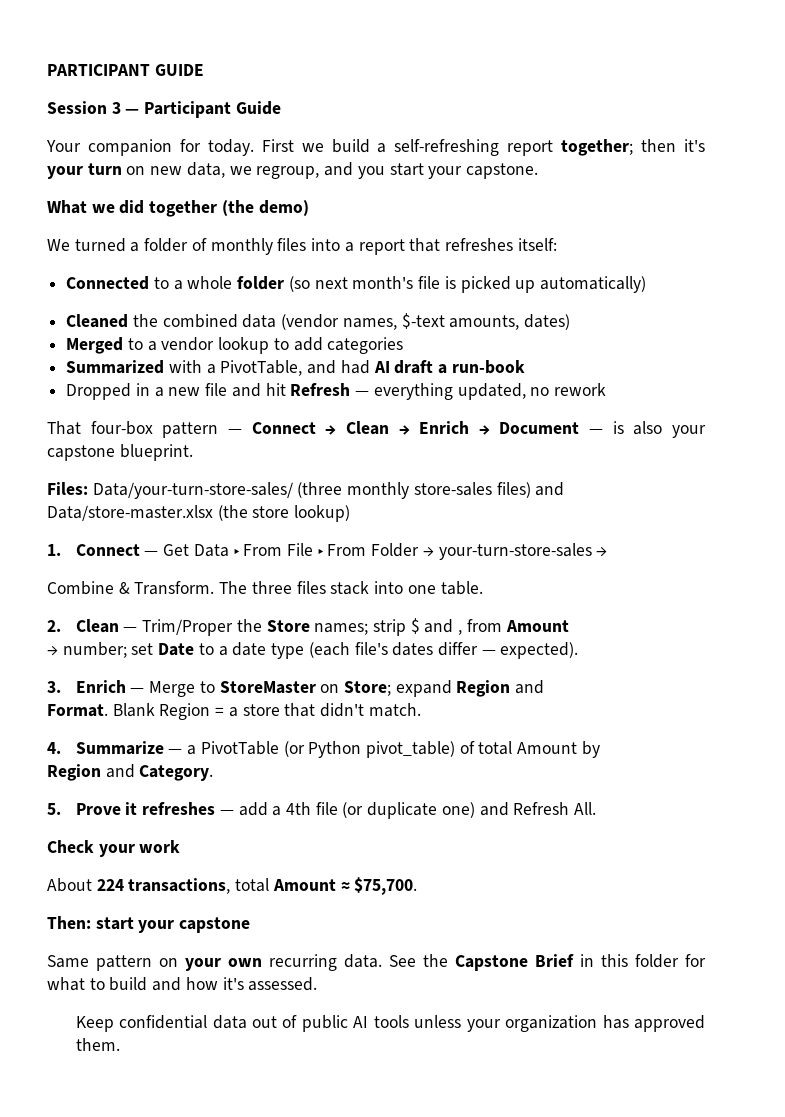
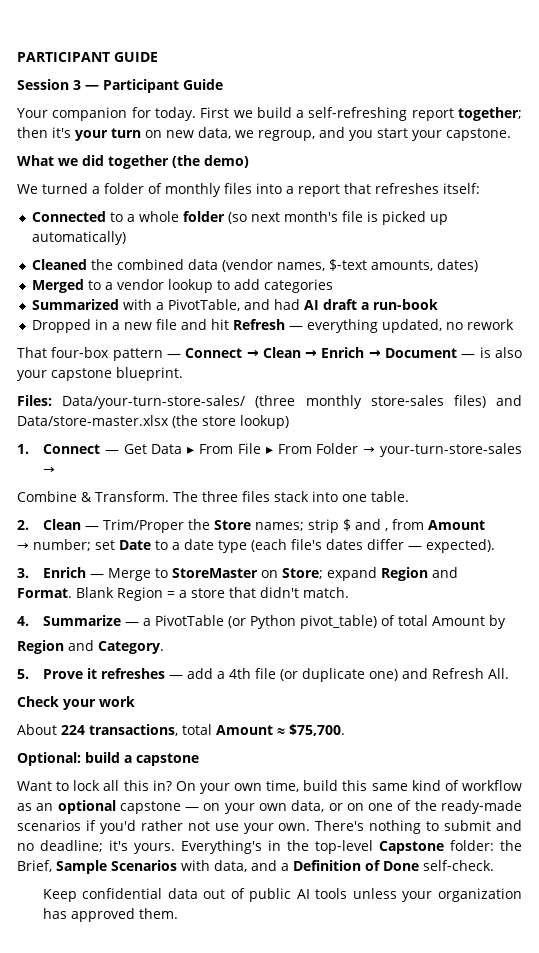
- Then: start your capstone
- Same pattern on your own recurring data. See the Capstone Brief in this folder for what to build and how it's assessed.
+ Optional: build a capstone
+ Want to lock all this in? On your own time, build this same kind of workflow as an optional capstone — on your own data, or on one of the ready‑made scenarios if you'd rather not use your own. There's nothing to submit and no deadline; it's yours. Everything's in the top‑level Capstone folder: the Brief, Sample Scenarios with data, and a Definition of Done self‑check.

